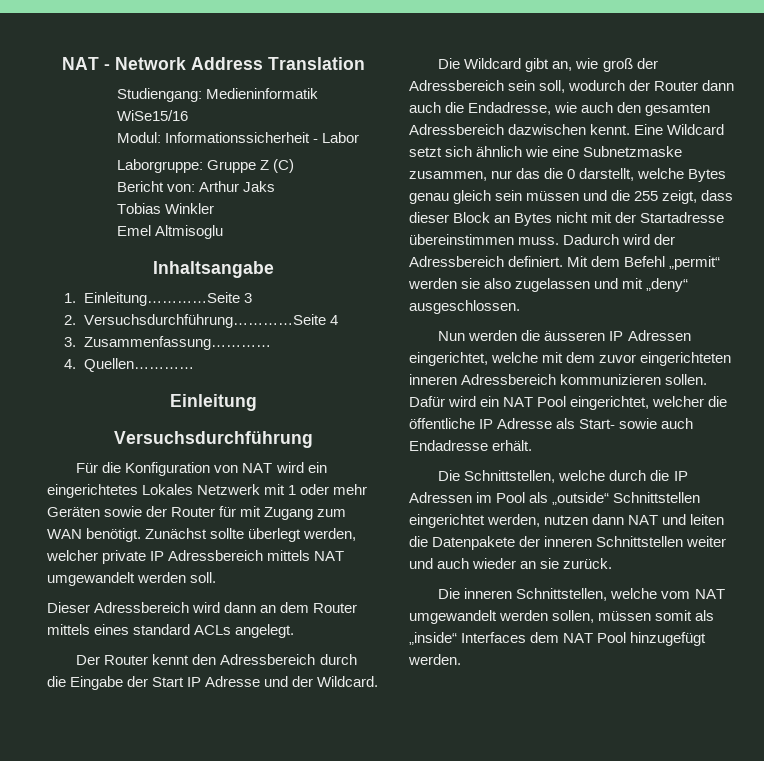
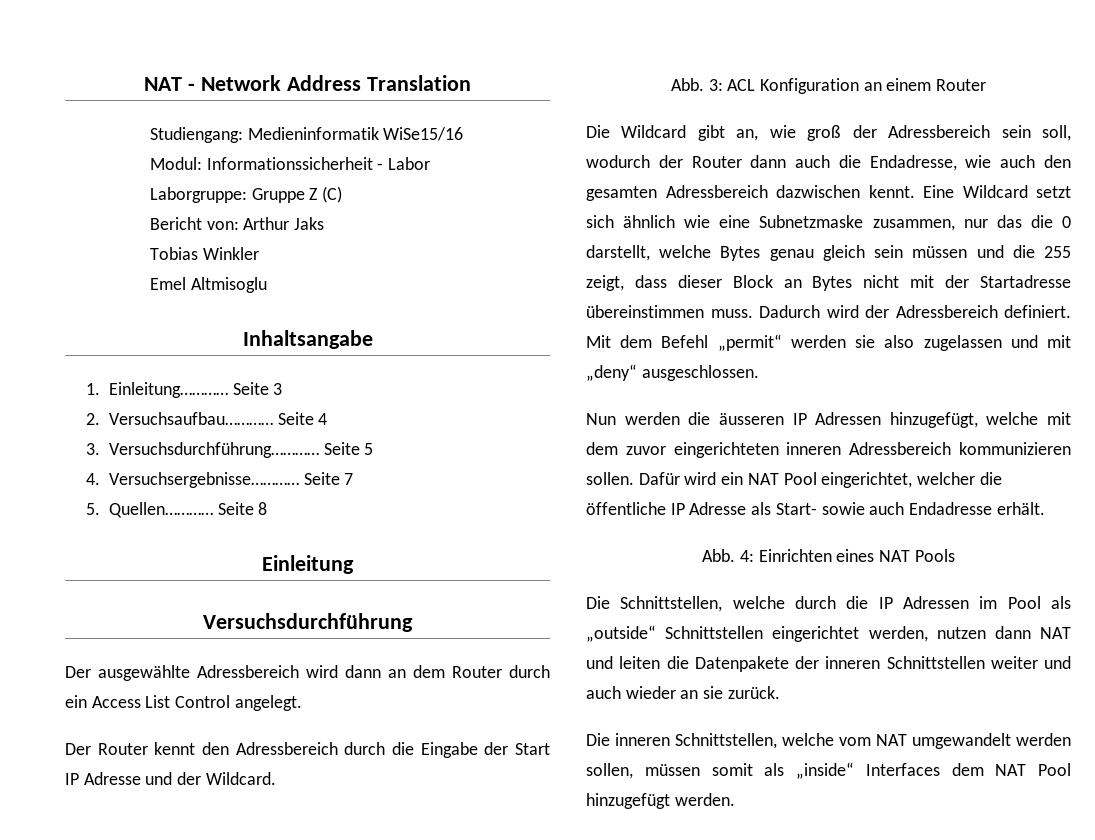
- 1. Einleitung…………Seite 3
+ 1. Einleitung………… Seite 3
- 2. Versuchsdurchführung…………Seite 4
+ 2. Versuchsaufbau………… Seite 4
- 3. Zusammenfassung…………
- 4. Quellen…………
+ 3. Versuchsdurchführung………… Seite 5
+ 4. Versuchsergebnisse………… Seite 7
+ 5. Quellen………… Seite 8
- Für die Konfiguration von NAT wird ein eingerichtetes Lokales Netzwerk mit 1 oder mehr Geräten sowie der Router für mit Zugang zum WAN benötigt. Zunächst sollte überlegt werden, welcher private IP Adressbereich mittels NAT umgewandelt werden soll.
- Dieser Adressbereich wird dann an dem Router mittels eines standard ACLs angelegt.
+ Der ausgewählte Adressbereich wird dann an dem Router durch ein Access List Control angelegt.
+ Abb. 3: ACL Konfiguration an einem Router
- Nun werden die äusseren IP Adressen eingerichtet, welche mit dem zuvor eingerichteten inneren Adressbereich kommunizieren sollen.
+ Nun werden die äusseren IP Adressen hinzugefügt, welche mit dem zuvor eingerichteten inneren Adressbereich kommunizieren sollen.
+ Abb. 4: Einrichten eines NAT Pools

